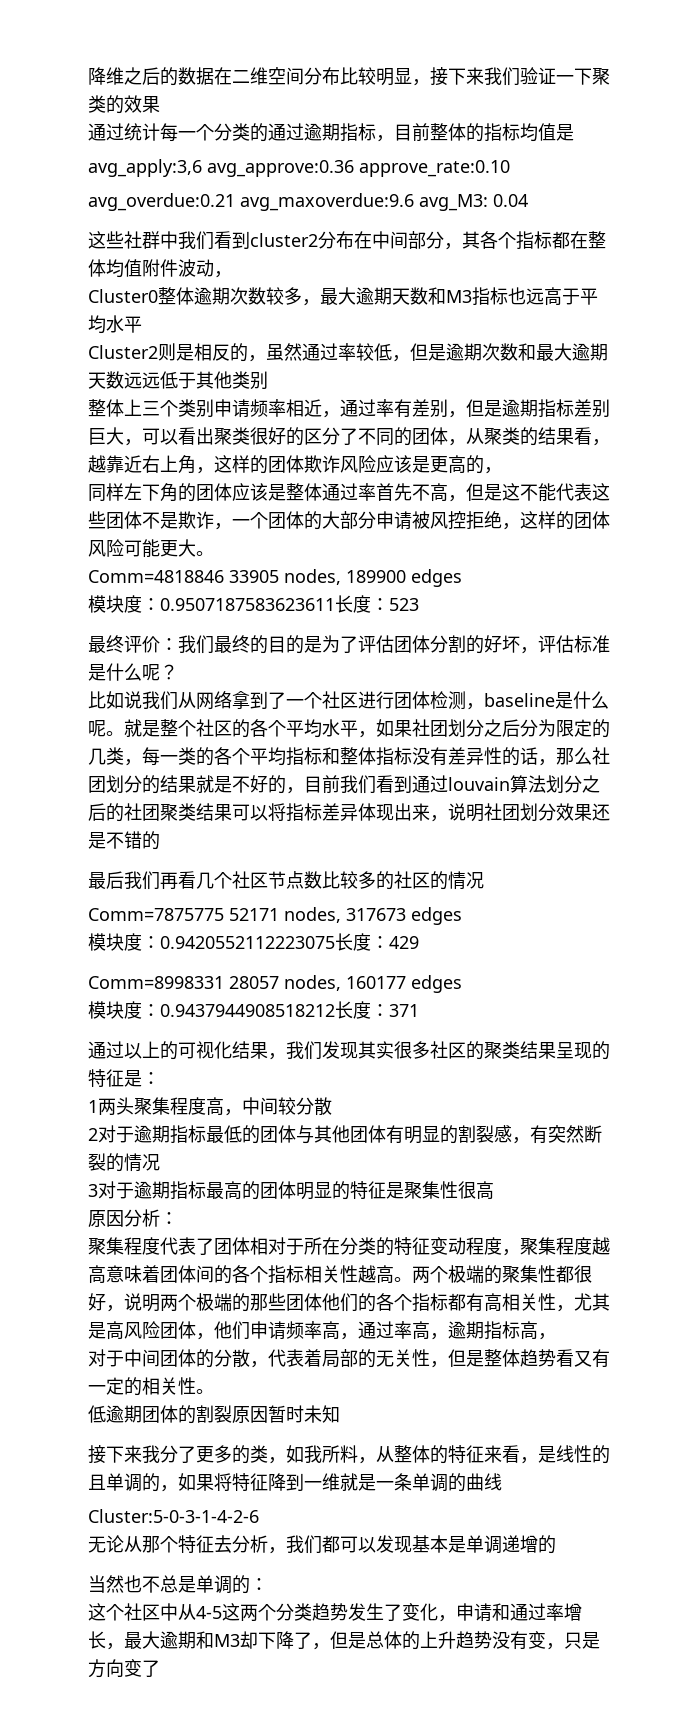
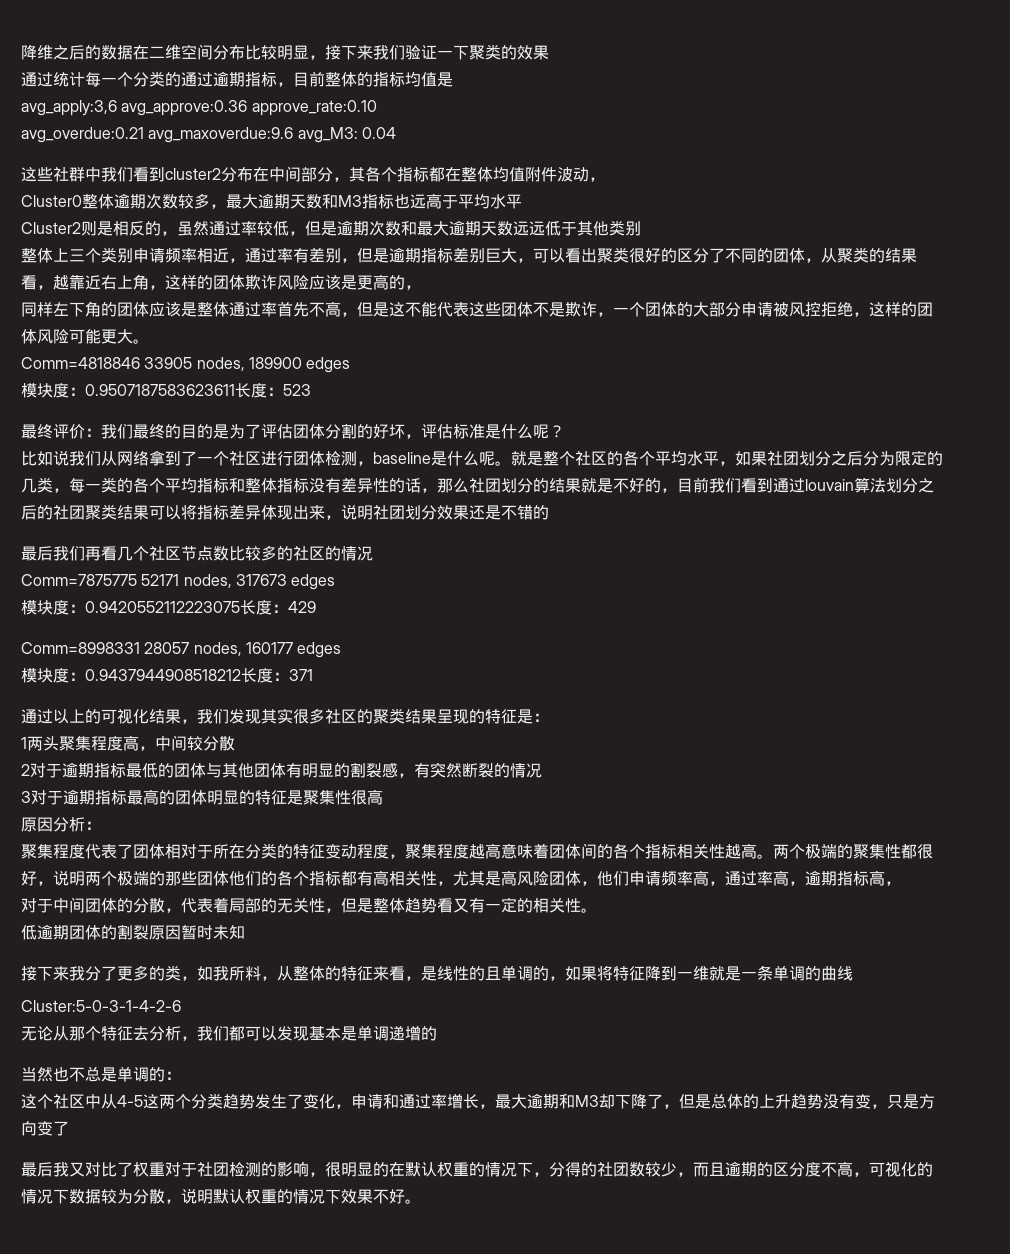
+ 最后我又对比了权重对于社团检测的影响，很明显的在默认权重的情况下，分得的社团数较少，而且逾期的区分度不高，可视化的情况下数据较为分散，说明默认权重的情况下效果不好。

